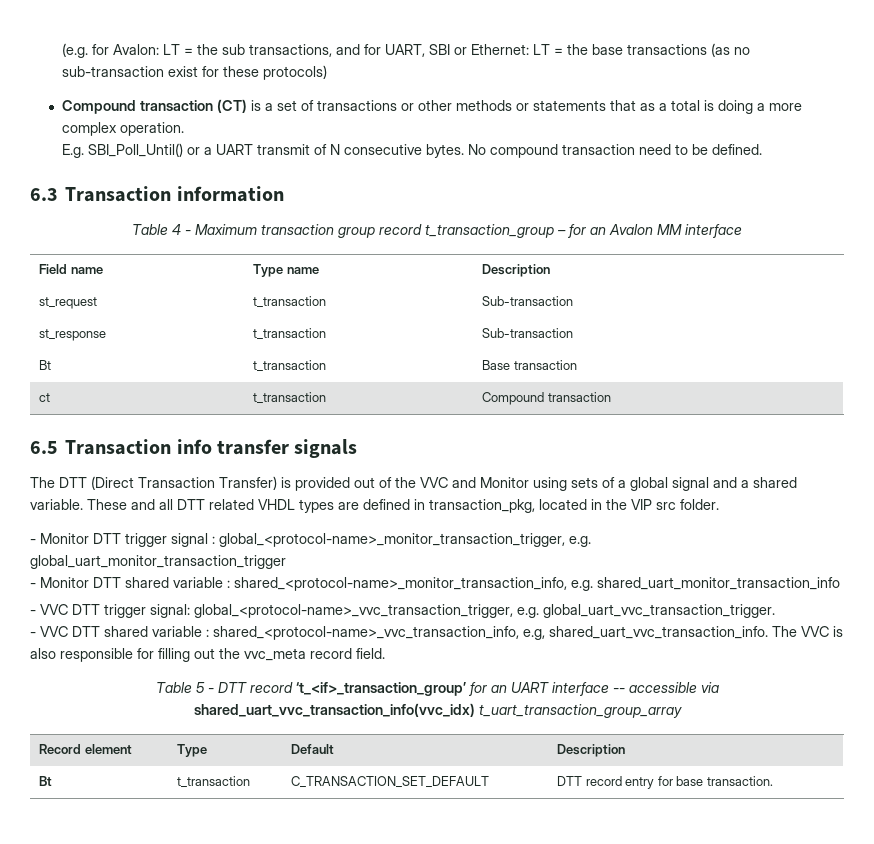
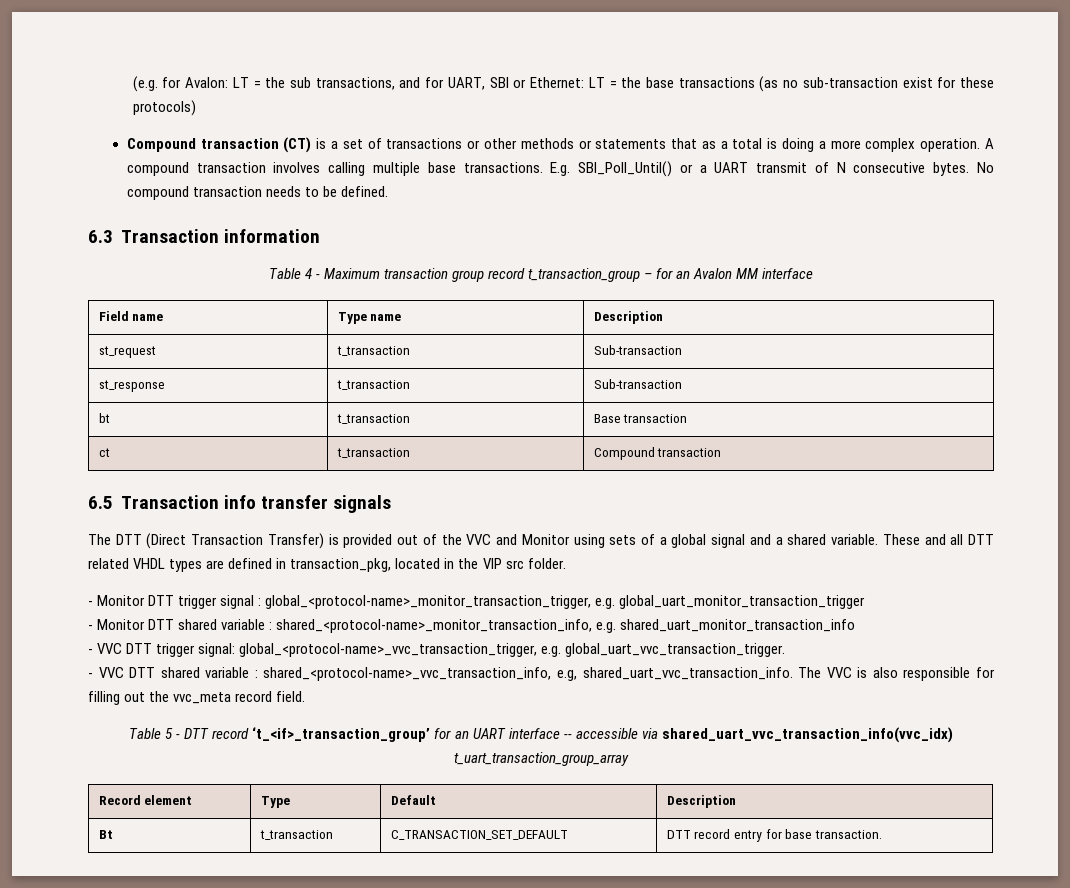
- Compound transaction (CT) is a set of transactions or other methods or statements that as a total is doing a more complex operation.
- E.g. SBI_Poll_Until() or a UART transmit of N consecutive bytes.
+ Compound transaction (CT) is a set of transactions or other methods or statements that as a total is doing a more complex operation. A compound transaction involves calling multiple base transactions. E.g. SBI_Poll_Until() or a UART transmit of N consecutive bytes.
- No compound transaction need to be defined.
+ No compound transaction needs to be defined.
- Bt | t_transaction | Base transaction
+ bt | t_transaction | Base transaction

